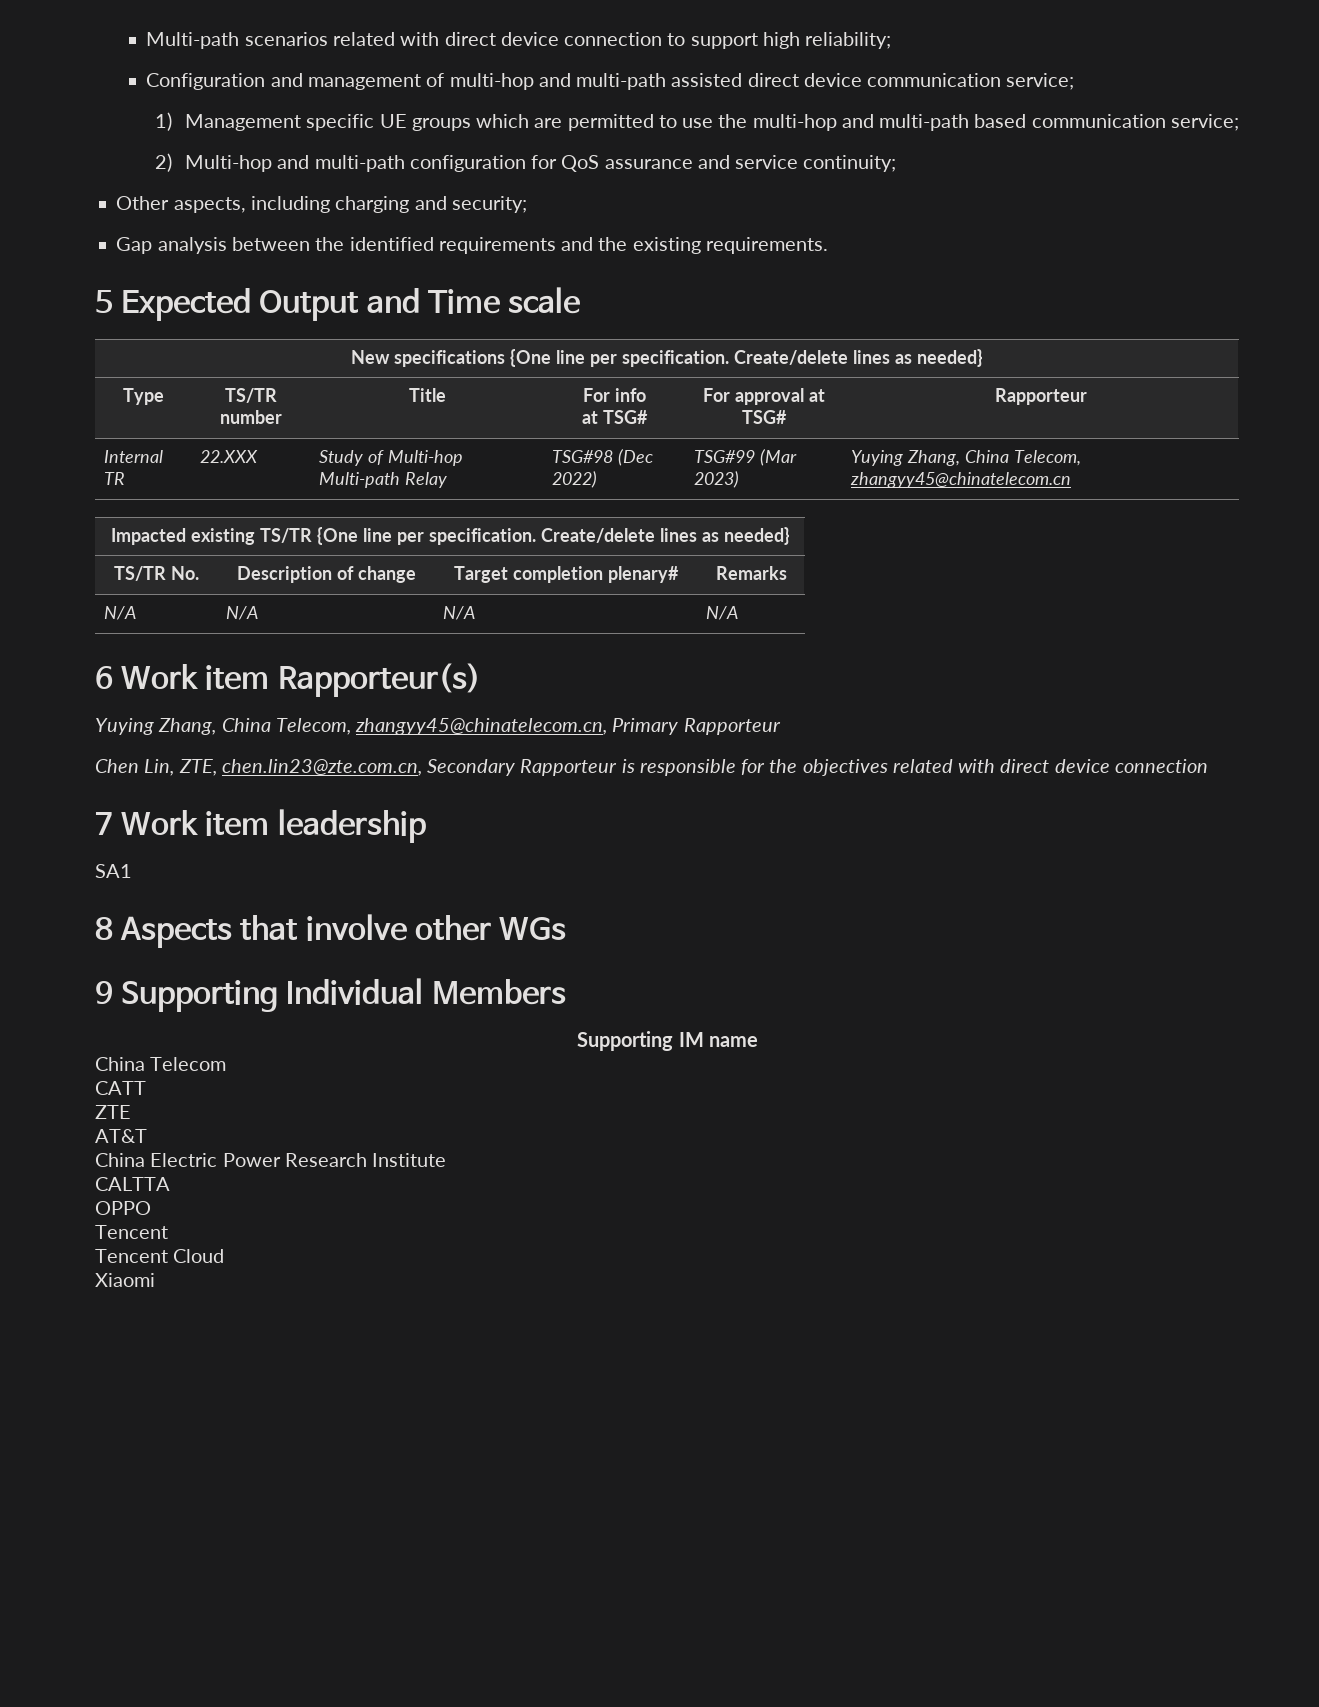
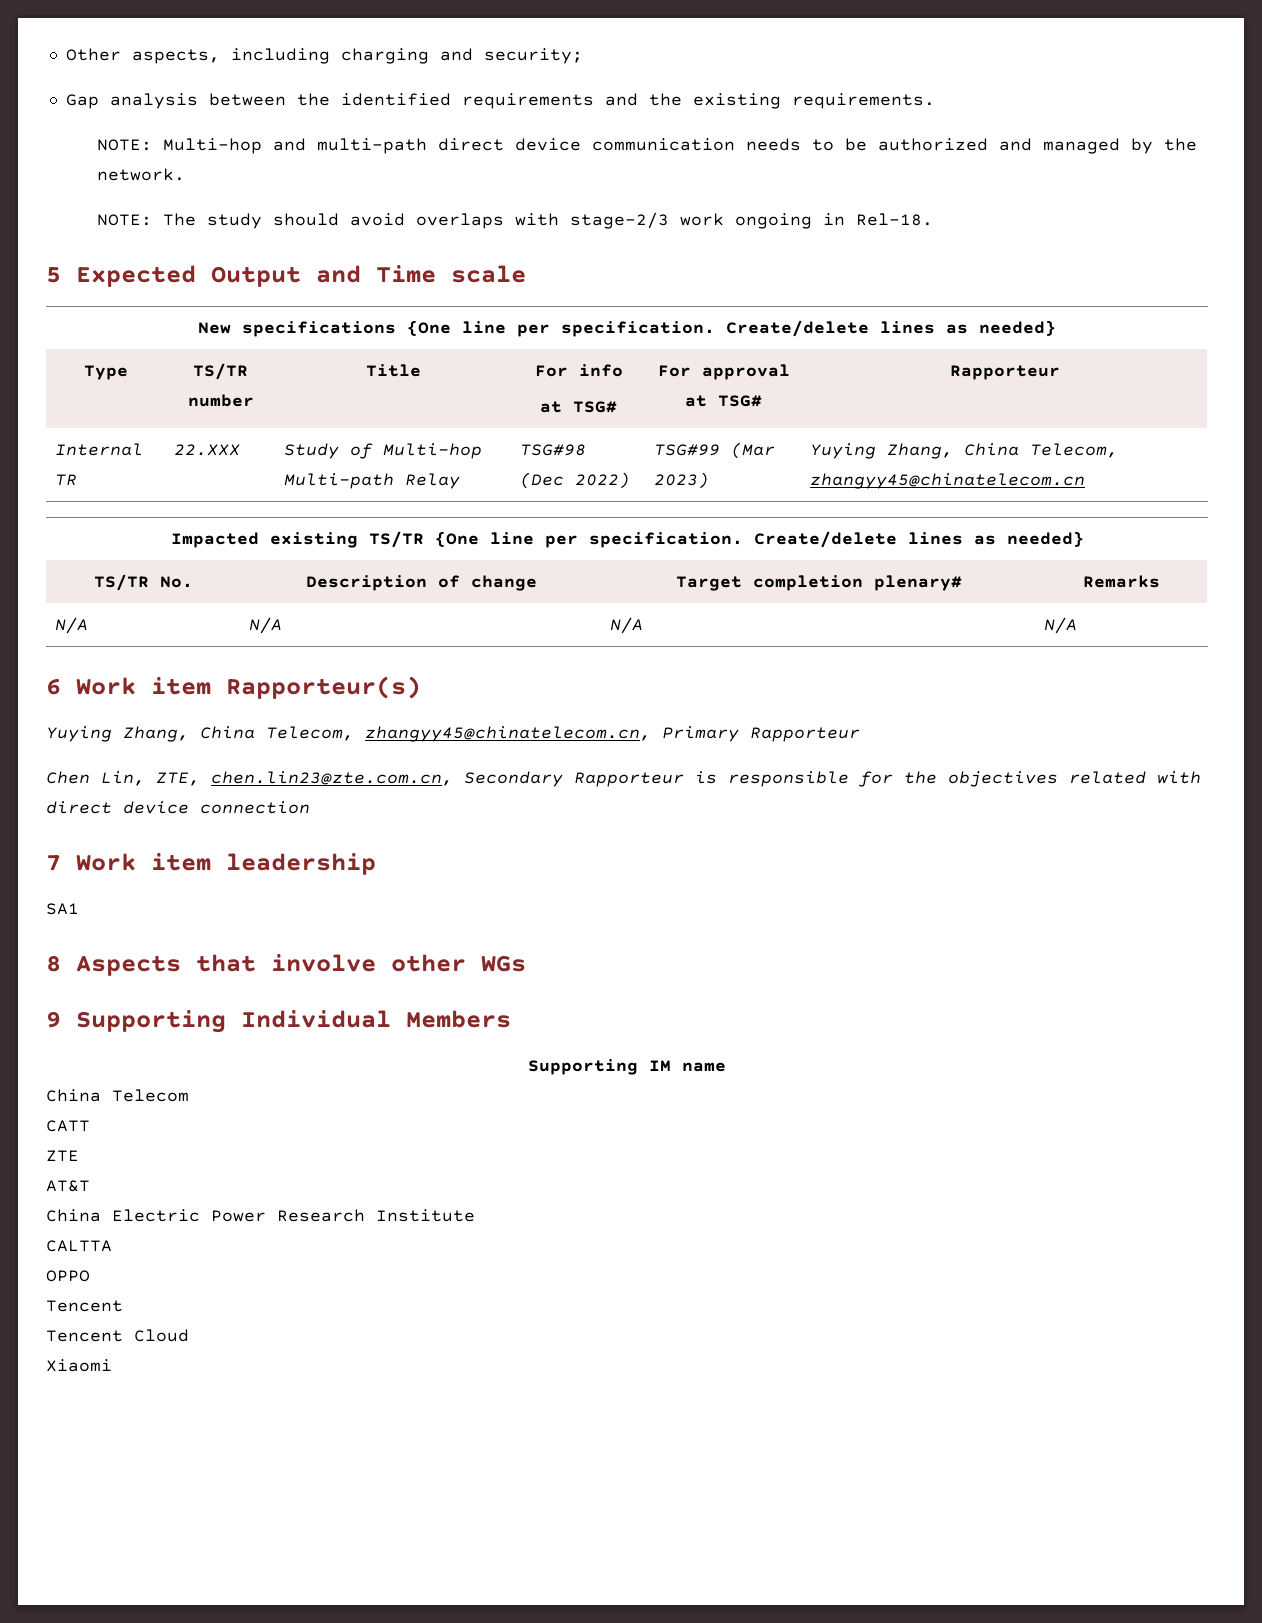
- Multi-path scenarios related with direct device connection to support high reliability;
- Configuration and management of multi-hop and multi-path assisted direct device communication service;
- 1) Management specific UE groups which are permitted to use the multi-hop and multi-path based communication service;
- 2) Multi-hop and multi-path configuration for QoS assurance and service continuity;
+ NOTE: Multi-hop and multi-path direct device communication needs to be authorized and managed by the network.
+ NOTE: The study should avoid overlaps with stage-2/3 work ongoing in Rel-18.

